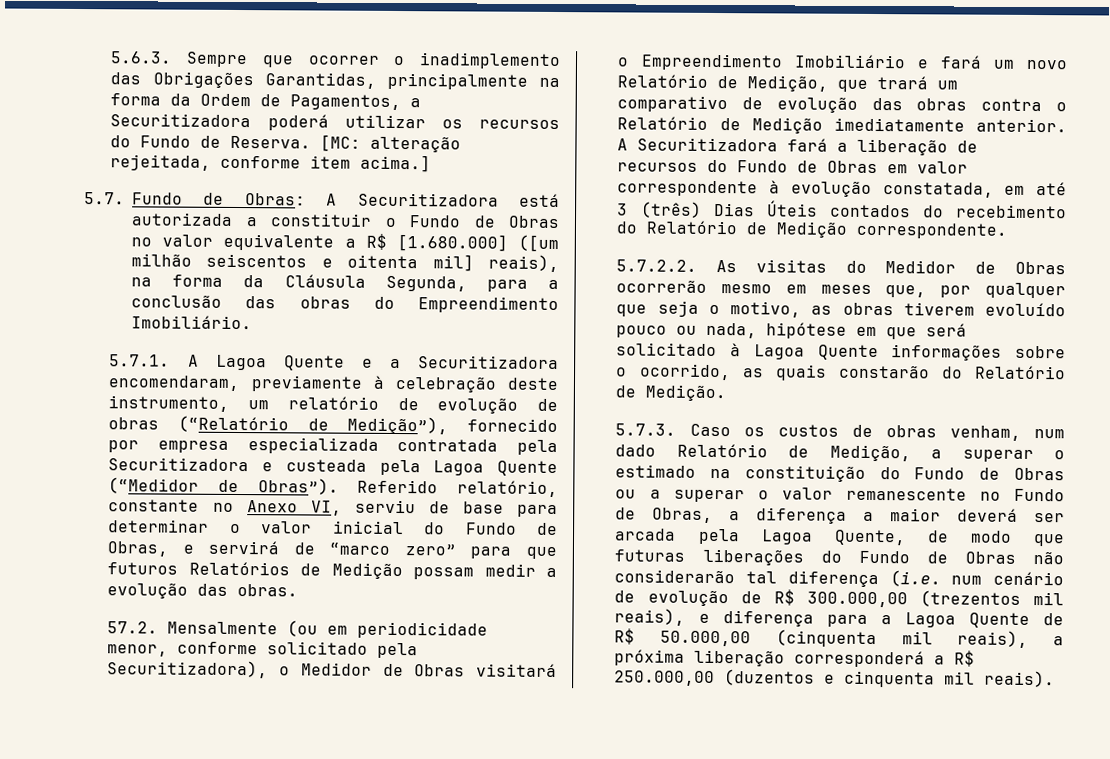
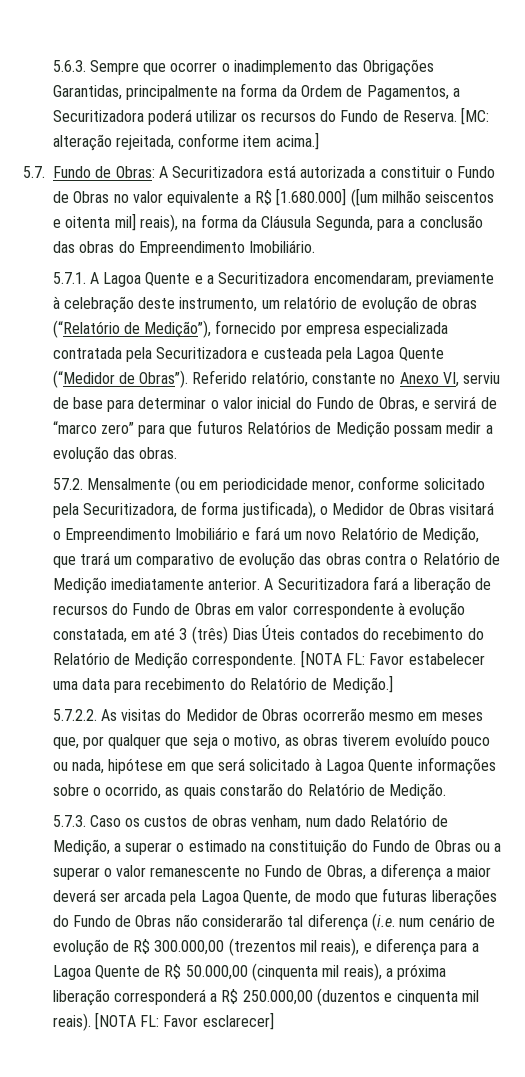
- 57.2. Mensalmente (ou em periodicidade menor, conforme solicitado pela Securitizadora), o Medidor de Obras visitará o Empreendimento Imobiliário e fará um novo Relatório de Medição, que trará um comparativo de evolução das obras contra o Relatório de Medição imediatamente anterior.
+ 57.2. Mensalmente (ou em periodicidade menor, conforme solicitado pela Securitizadora, de forma justificada), o Medidor de Obras visitará o Empreendimento Imobiliário e fará um novo Relatório de Medição, que trará um comparativo de evolução das obras contra o Relatório de Medição imediatamente anterior.
+ [NOTA FL: Favor estabelecer uma data para recebimento do Relatório de Medição.]
+ [NOTA FL: Favor esclarecer]

